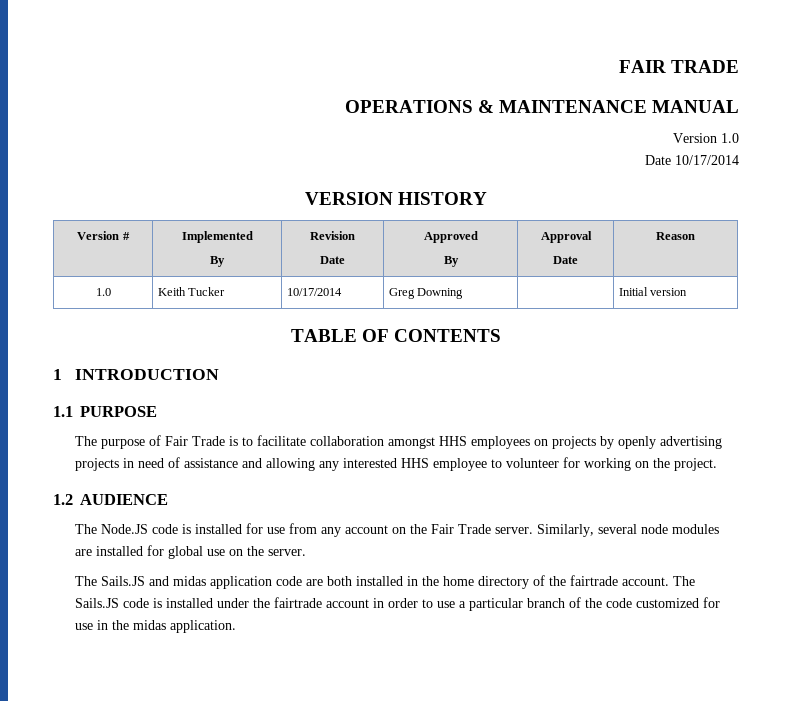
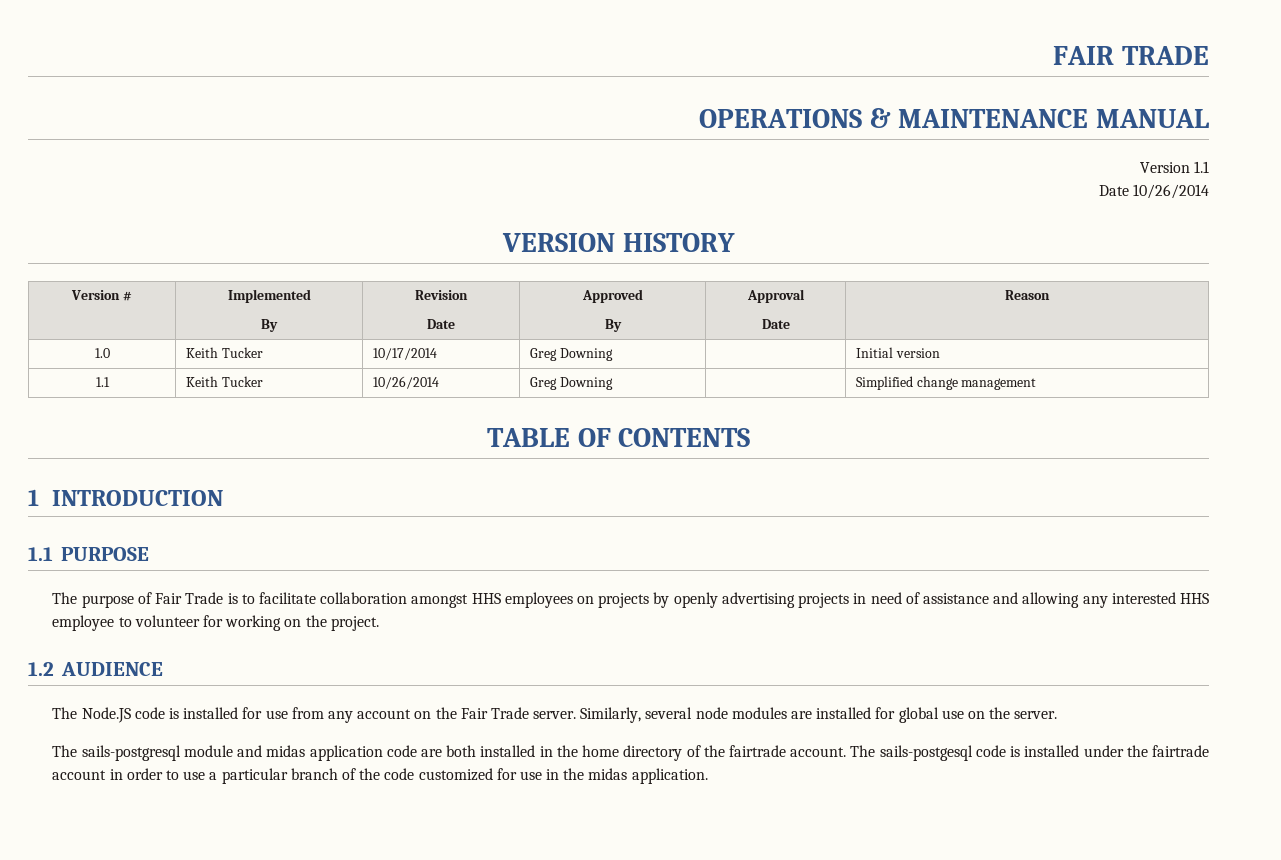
- Version 1.0
- Date 10/17/2014
+ Version 1.1
+ Date 10/26/2014
+ 1.1 | Keith Tucker | 10/26/2014 | Greg Downing | | Simplified change management
- The Sails.JS and midas application code are both installed in the home directory of the fairtrade account.
+ The sails-postgresql module and midas application code are both installed in the home directory of the fairtrade account.
- The Sails.JS code is installed under the fairtrade account in order to use a particular branch of the code customized for use in the midas application.
+ The sails-postgesql code is installed under the fairtrade account in order to use a particular branch of the code customized for use in the midas application.

